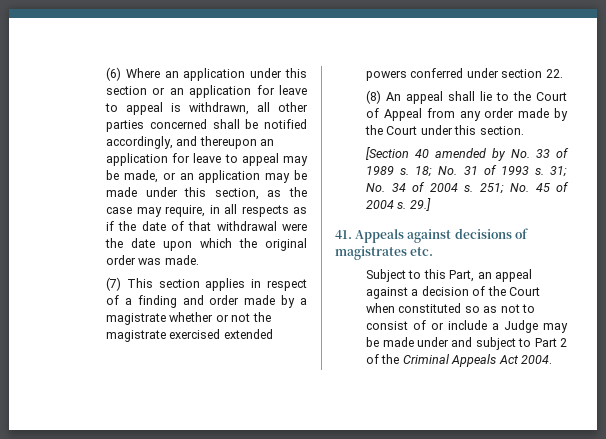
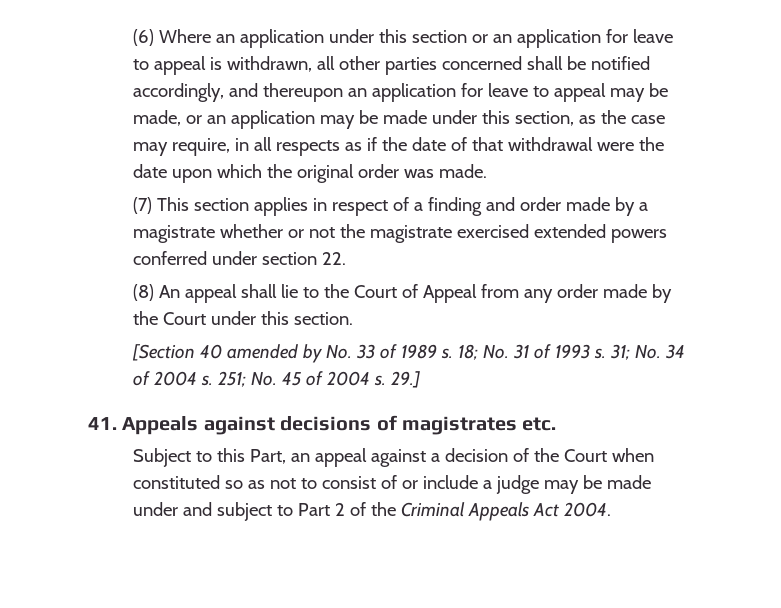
- Subject to this Part, an appeal against a decision of the Court when constituted so as not to consist of or include a Judge may be made under and subject to Part 2 of the Criminal Appeals Act 2004.
+ Subject to this Part, an appeal against a decision of the Court when constituted so as not to consist of or include a judge may be made under and subject to Part 2 of the Criminal Appeals Act 2004.

